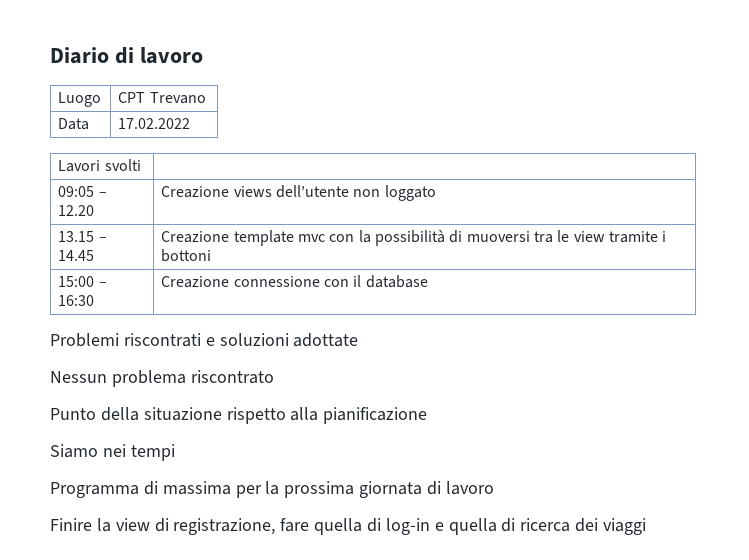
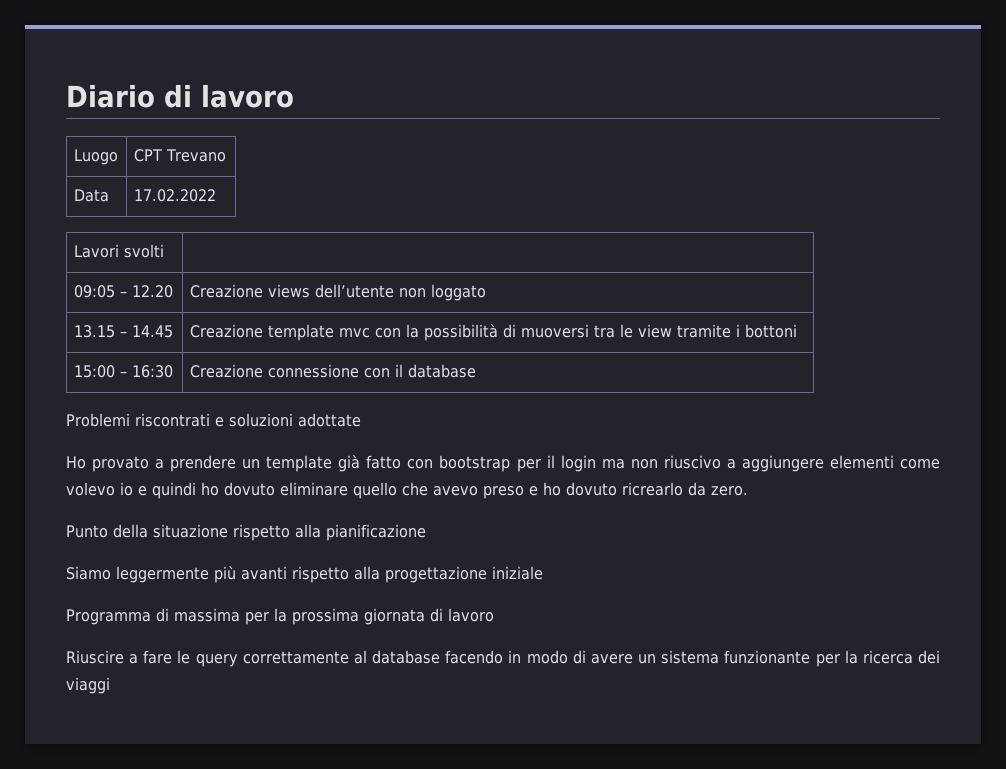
- Nessun problema riscontrato
+ Ho provato a prendere un template già fatto con bootstrap per il login ma non riuscivo a aggiungere elementi come volevo io e quindi ho dovuto eliminare quello che avevo preso e ho dovuto ricrearlo da zero.
- Siamo nei tempi
+ Siamo leggermente più avanti rispetto alla progettazione iniziale
- Finire la view di registrazione, fare quella di log-in e quella di ricerca dei viaggi
+ Riuscire a fare le query correttamente al database facendo in modo di avere un sistema funzionante per la ricerca dei viaggi

